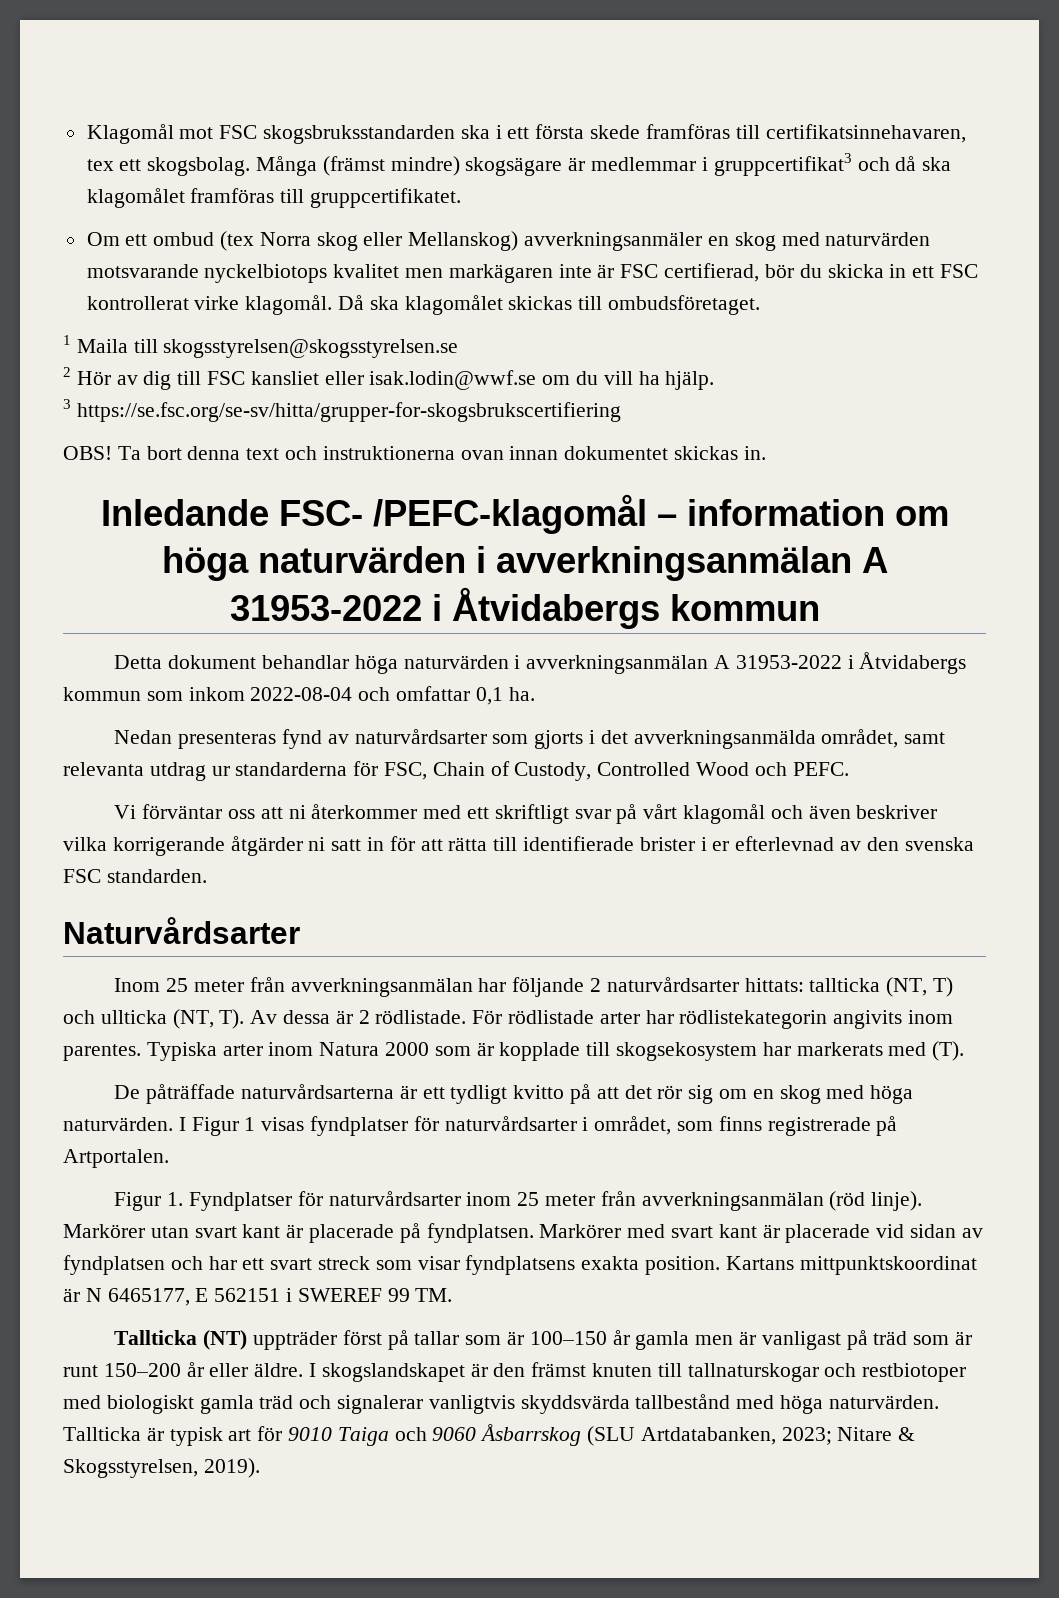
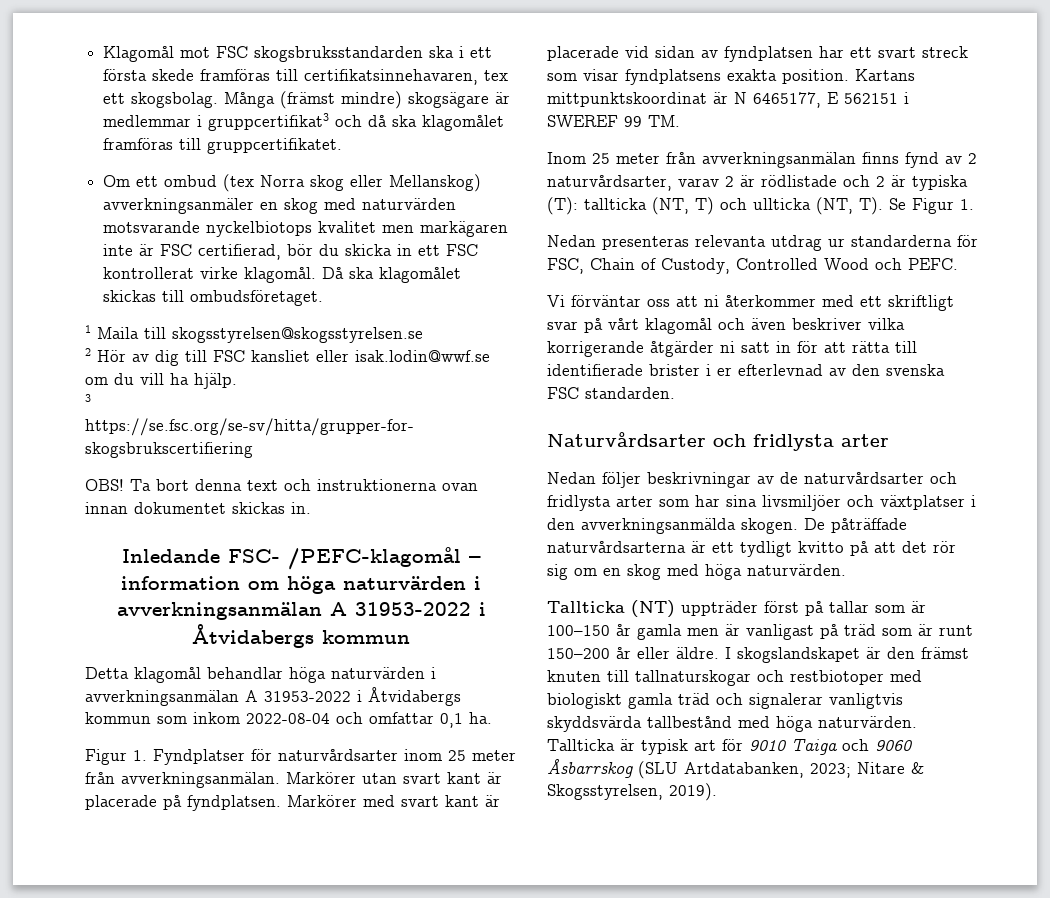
- Detta dokument behandlar höga naturvärden i avverkningsanmälan A 31953-2022 i Åtvidabergs kommun som inkom 2022-08-04 och omfattar 0,1 ha.
+ Detta klagomål behandlar höga naturvärden i avverkningsanmälan A 31953-2022 i Åtvidabergs kommun som inkom 2022-08-04 och omfattar 0,1 ha.
- Nedan presenteras fynd av naturvårdsarter som gjorts i det avverkningsanmälda området, samt relevanta utdrag ur standarderna för FSC, Chain of Custody, Controlled Wood och PEFC.
+ Figur 1. Fyndplatser för naturvårdsarter inom 25 meter från avverkningsanmälan. Markörer utan svart kant är placerade på fyndplatsen. Markörer med svart kant är placerade vid sidan av fyndplatsen har ett svart streck som visar fyndplatsens exakta position. Kartans mittpunktskoordinat är N 6465177, E 562151 i SWEREF 99 TM.
+ Inom 25 meter från avverkningsanmälan finns fynd av 2 naturvårdsarter, varav 2 är rödlistade och 2 är typiska (T): tallticka (NT, T) och ullticka (NT, T). Se Figur 1.
+ Nedan presenteras relevanta utdrag ur standarderna för FSC, Chain of Custody, Controlled Wood och PEFC.
- Naturvårdsarter
- Inom 25 meter från avverkningsanmälan har följande 2 naturvårdsarter hittats: tallticka (NT, T) och ullticka (NT, T). Av dessa är 2 rödlistade. För rödlistade arter har rödlistekategorin angivits inom parentes. Typiska arter inom Natura 2000 som är kopplade till skogsekosystem har markerats med (T).
- De påträffade naturvårdsarterna är ett tydligt kvitto på att det rör sig om en skog med höga naturvärden. I Figur 1 visas fyndplatser för naturvårdsarter i området, som finns registrerade på Artportalen.
- Figur 1. Fyndplatser för naturvårdsarter inom 25 meter från avverkningsanmälan (röd linje). Markörer utan svart kant är placerade på fyndplatsen. Markörer med svart kant är placerade vid sidan av fyndplatsen och har ett svart streck som visar fyndplatsens exakta position. Kartans mittpunktskoordinat är N 6465177, E 562151 i SWEREF 99 TM.
+ Naturvårdsarter och fridlysta arter
+ Nedan följer beskrivningar av de naturvårdsarter och fridlysta arter som har sina livsmiljöer och växtplatser i den avverkningsanmälda skogen. De påträffade naturvårdsarterna är ett tydligt kvitto på att det rör sig om en skog med höga naturvärden.

